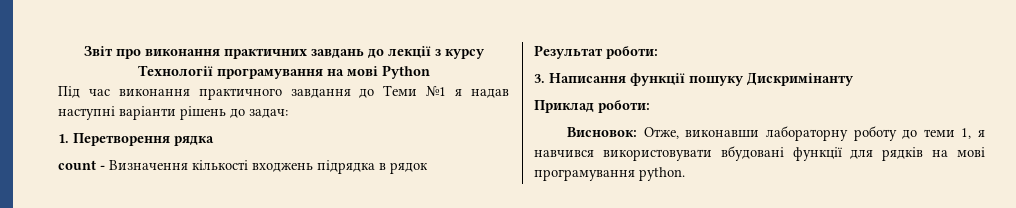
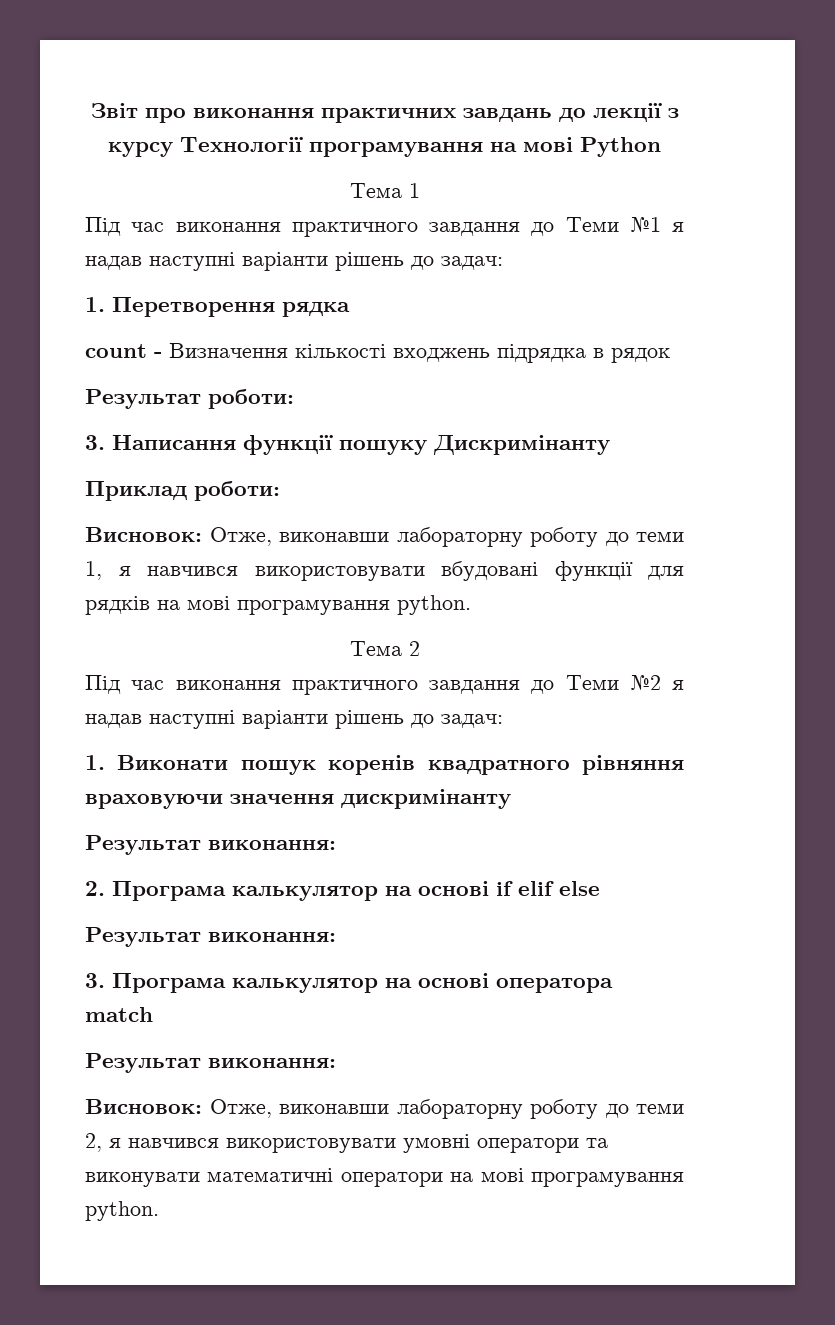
+ Тема 1
+ Тема 2
+ Під час виконання практичного завдання до Теми №2 я надав наступні варіанти рішень до задач:
+ 1. Виконати пошук коренів квадратного рівняння враховуючи значення дискримінанту
+ Результат виконання:
+ 2. Програма калькулятор на основі if elif else
+ Результат виконання:
+ 3. Програма калькулятор на основі оператора match
+ Результат виконання:
+ Висновок: Отже, виконавши лабораторну роботу до теми 2, я навчився використовувати умовні оператори та виконувати математичні оператори на мові програмування python.

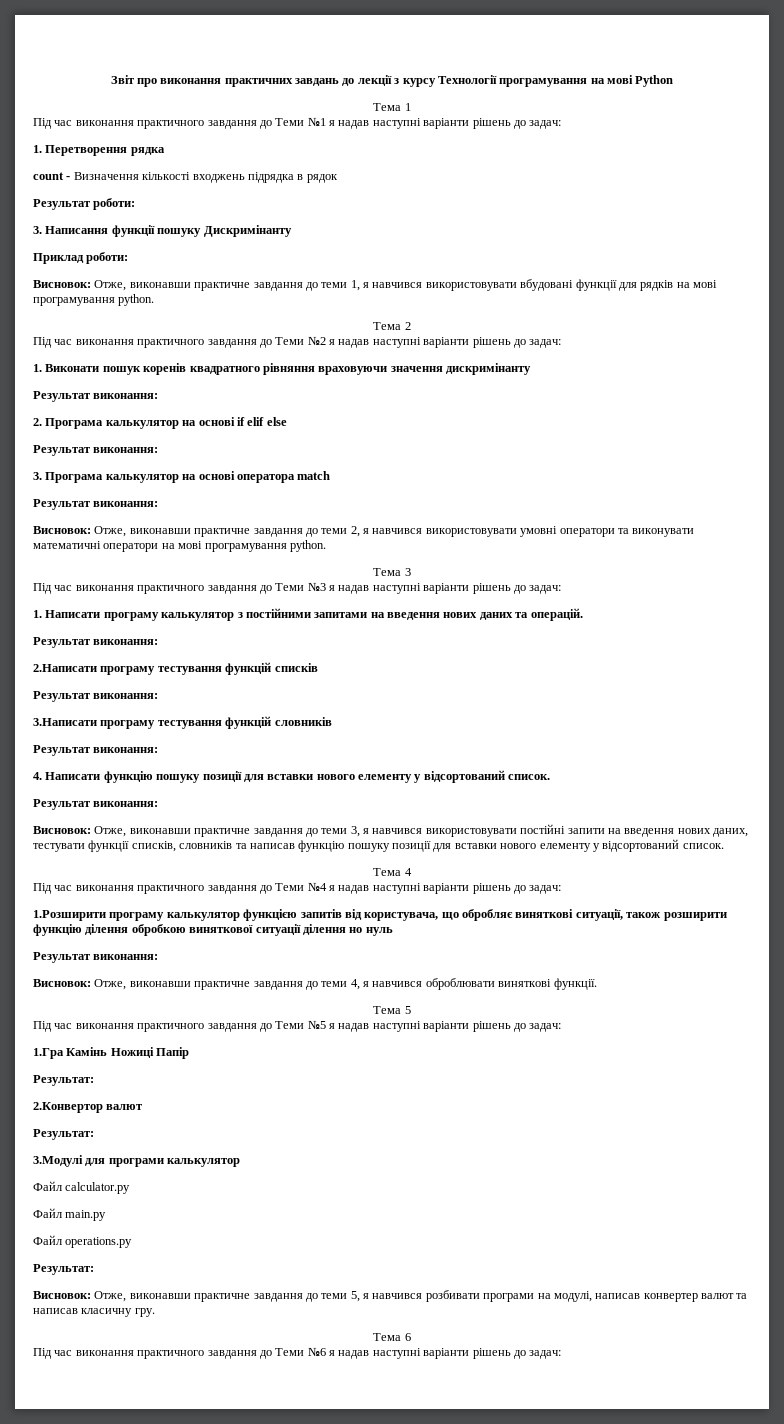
- Висновок: Отже, виконавши лабораторну роботу до теми 1, я навчився використовувати вбудовані функції для рядків на мові програмування python.
+ Висновок: Отже, виконавши практичне завдання до теми 1, я навчився використовувати вбудовані функції для рядків на мові програмування python.
- Висновок: Отже, виконавши лабораторну роботу до теми 2, я навчився використовувати умовні оператори та виконувати математичні оператори на мові програмування python.
+ Висновок: Отже, виконавши практичне завдання до теми 2, я навчився використовувати умовні оператори та виконувати математичні оператори на мові програмування python.
+ Тема 3
+ Під час виконання практичного завдання до Теми №3 я надав наступні варіанти рішень до задач:
+ 1. Написати програму калькулятор з постійними запитами на введення нових даних та операцій.
+ Результат виконання:
+ 2.Написати програму тестування функцій списків
+ Результат виконання:
+ 3.Написати програму тестування функцій словників
+ Результат виконання:
+ 4. Написати функцію пошуку позиції для вставки нового елементу у відсортований список.
+ Результат виконання:
+ Висновок: Отже, виконавши практичне завдання до теми 3, я навчився використовувати постійні запити на введення нових даних, тестувати функції списків, словників та написав функцію пошуку позиції для вставки нового елементу у відсортований список.
+ Тема 4
+ Під час виконання практичного завдання до Теми №4 я надав наступні варіанти рішень до задач:
+ 1.Розширити програму калькулятор функцією запитів від користувача, що обробляє виняткові ситуації, також розширити функцію ділення обробкою виняткової ситуації ділення но нуль
+ Результат виконання:
+ Висновок: Отже, виконавши практичне завдання до теми 4, я навчився оброблювати виняткові функції.
+ Тема 5
+ Під час виконання практичного завдання до Теми №5 я надав наступні варіанти рішень до задач:
+ 1.Гра Камінь Ножиці Папір
+ Результат:
+ 2.Конвертор валют
+ Результат:
+ 3.Модулі для програми калькулятор
+ Файл calculator.py
+ Файл main.py
+ Файл operations.py
+ Результат:
+ Висновок: Отже, виконавши практичне завдання до теми 5, я навчився розбивати програми на модулі, написав конвертер валют та написав класичну гру.
+ Тема 6
+ Під час виконання практичного завдання до Теми №6 я надав наступні варіанти рішень до задач:

